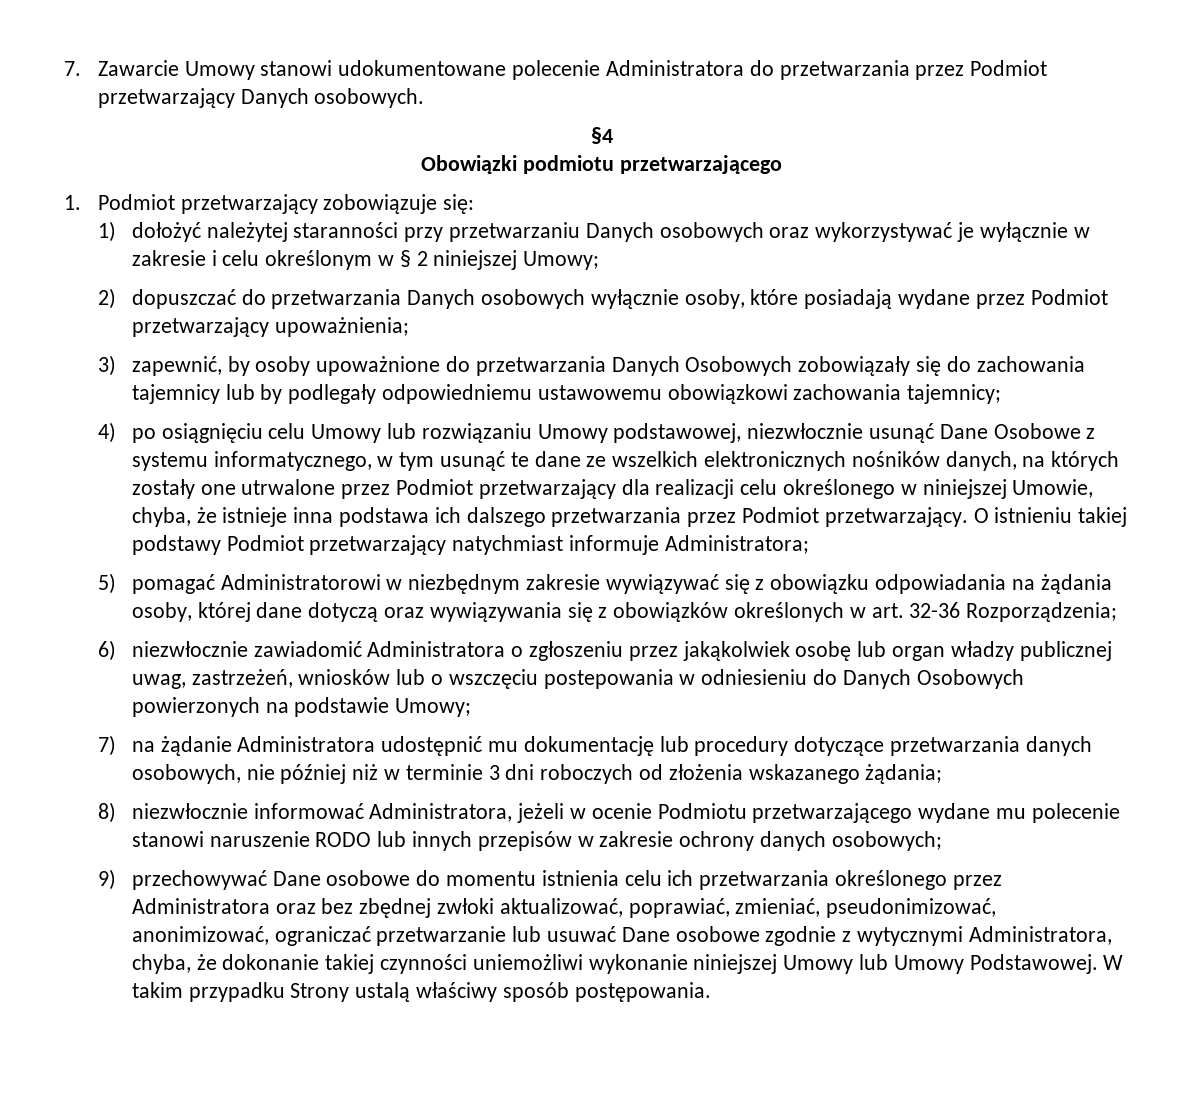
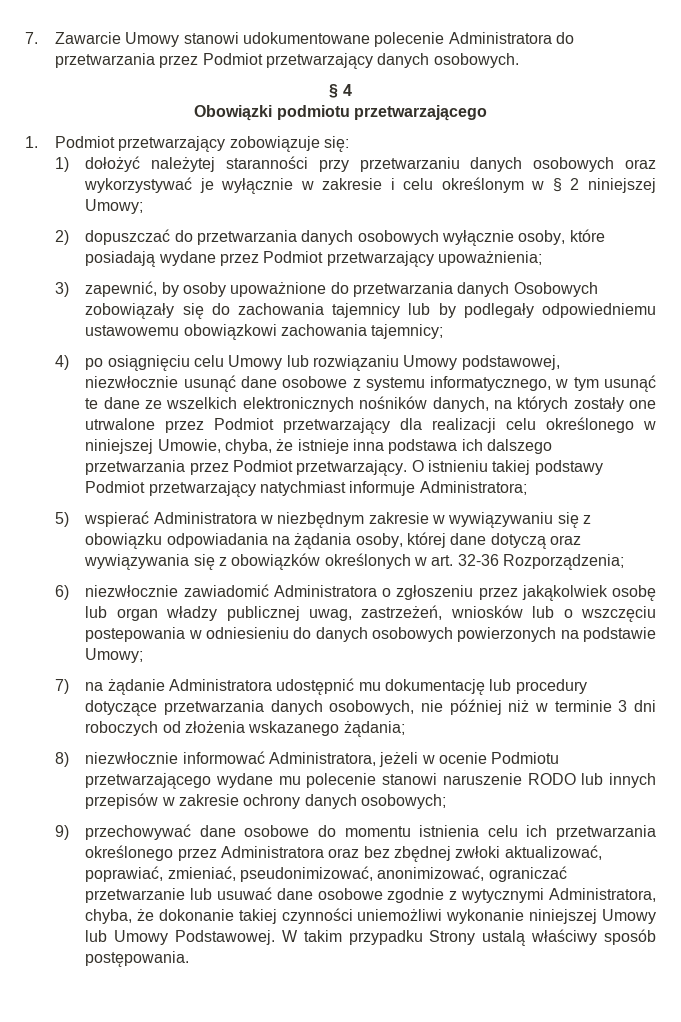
- 7. Zawarcie Umowy stanowi udokumentowane polecenie Administratora do przetwarzania przez Podmiot przetwarzający Danych osobowych.
+ 7. Zawarcie Umowy stanowi udokumentowane polecenie Administratora do przetwarzania przez Podmiot przetwarzający danych osobowych.
- §4
+ § 4
- 1) dołożyć należytej staranności przy przetwarzaniu Danych osobowych oraz wykorzystywać je wyłącznie w zakresie i celu określonym w § 2 niniejszej Umowy;
+ 1) dołożyć należytej staranności przy przetwarzaniu danych osobowych oraz wykorzystywać je wyłącznie w zakresie i celu określonym w § 2 niniejszej Umowy;
- 2) dopuszczać do przetwarzania Danych osobowych wyłącznie osoby, które posiadają wydane przez Podmiot przetwarzający upoważnienia;
+ 2) dopuszczać do przetwarzania danych osobowych wyłącznie osoby, które posiadają wydane przez Podmiot przetwarzający upoważnienia;
- 3) zapewnić, by osoby upoważnione do przetwarzania Danych Osobowych zobowiązały się do zachowania tajemnicy lub by podlegały odpowiedniemu ustawowemu obowiązkowi zachowania tajemnicy;
+ 3) zapewnić, by osoby upoważnione do przetwarzania danych Osobowych zobowiązały się do zachowania tajemnicy lub by podlegały odpowiedniemu ustawowemu obowiązkowi zachowania tajemnicy;
- 4) po osiągnięciu celu Umowy lub rozwiązaniu Umowy podstawowej, niezwłocznie usunąć Dane Osobowe z systemu informatycznego, w tym usunąć te dane ze wszelkich elektronicznych nośników danych, na których zostały one utrwalone przez Podmiot przetwarzający dla realizacji celu określonego w niniejszej Umowie, chyba, że istnieje inna podstawa ich dalszego przetwarzania przez Podmiot przetwarzający.
+ 4) po osiągnięciu celu Umowy lub rozwiązaniu Umowy podstawowej, niezwłocznie usunąć dane osobowe z systemu informatycznego, w tym usunąć te dane ze wszelkich elektronicznych nośników danych, na których zostały one utrwalone przez Podmiot przetwarzający dla realizacji celu określonego w niniejszej Umowie, chyba, że istnieje inna podstawa ich dalszego przetwarzania przez Podmiot przetwarzający.
- 5) pomagać Administratorowi w niezbędnym zakresie wywiązywać się z obowiązku odpowiadania na żądania osoby, której dane dotyczą oraz wywiązywania się z obowiązków określonych w art. 32-36 Rozporządzenia;
+ 5) wspierać Administratora w niezbędnym zakresie w wywiązywaniu się z obowiązku odpowiadania na żądania osoby, której dane dotyczą oraz wywiązywania się z obowiązków określonych w art. 32-36 Rozporządzenia;
- 6) niezwłocznie zawiadomić Administratora o zgłoszeniu przez jakąkolwiek osobę lub organ władzy publicznej uwag, zastrzeżeń, wniosków lub o wszczęciu postepowania w odniesieniu do Danych Osobowych powierzonych na podstawie Umowy;
+ 6) niezwłocznie zawiadomić Administratora o zgłoszeniu przez jakąkolwiek osobę lub organ władzy publicznej uwag, zastrzeżeń, wniosków lub o wszczęciu postepowania w odniesieniu do danych osobowych powierzonych na podstawie Umowy;
- 9) przechowywać Dane osobowe do momentu istnienia celu ich przetwarzania określonego przez Administratora oraz bez zbędnej zwłoki aktualizować, poprawiać, zmieniać, pseudonimizować, anonimizować, ograniczać przetwarzanie lub usuwać Dane osobowe zgodnie z wytycznymi Administratora, chyba, że dokonanie takiej czynności uniemożliwi wykonanie niniejszej Umowy lub Umowy Podstawowej.
+ 9) przechowywać dane osobowe do momentu istnienia celu ich przetwarzania określonego przez Administratora oraz bez zbędnej zwłoki aktualizować, poprawiać, zmieniać, pseudonimizować, anonimizować, ograniczać przetwarzanie lub usuwać dane osobowe zgodnie z wytycznymi Administratora, chyba, że dokonanie takiej czynności uniemożliwi wykonanie niniejszej Umowy lub Umowy Podstawowej.

